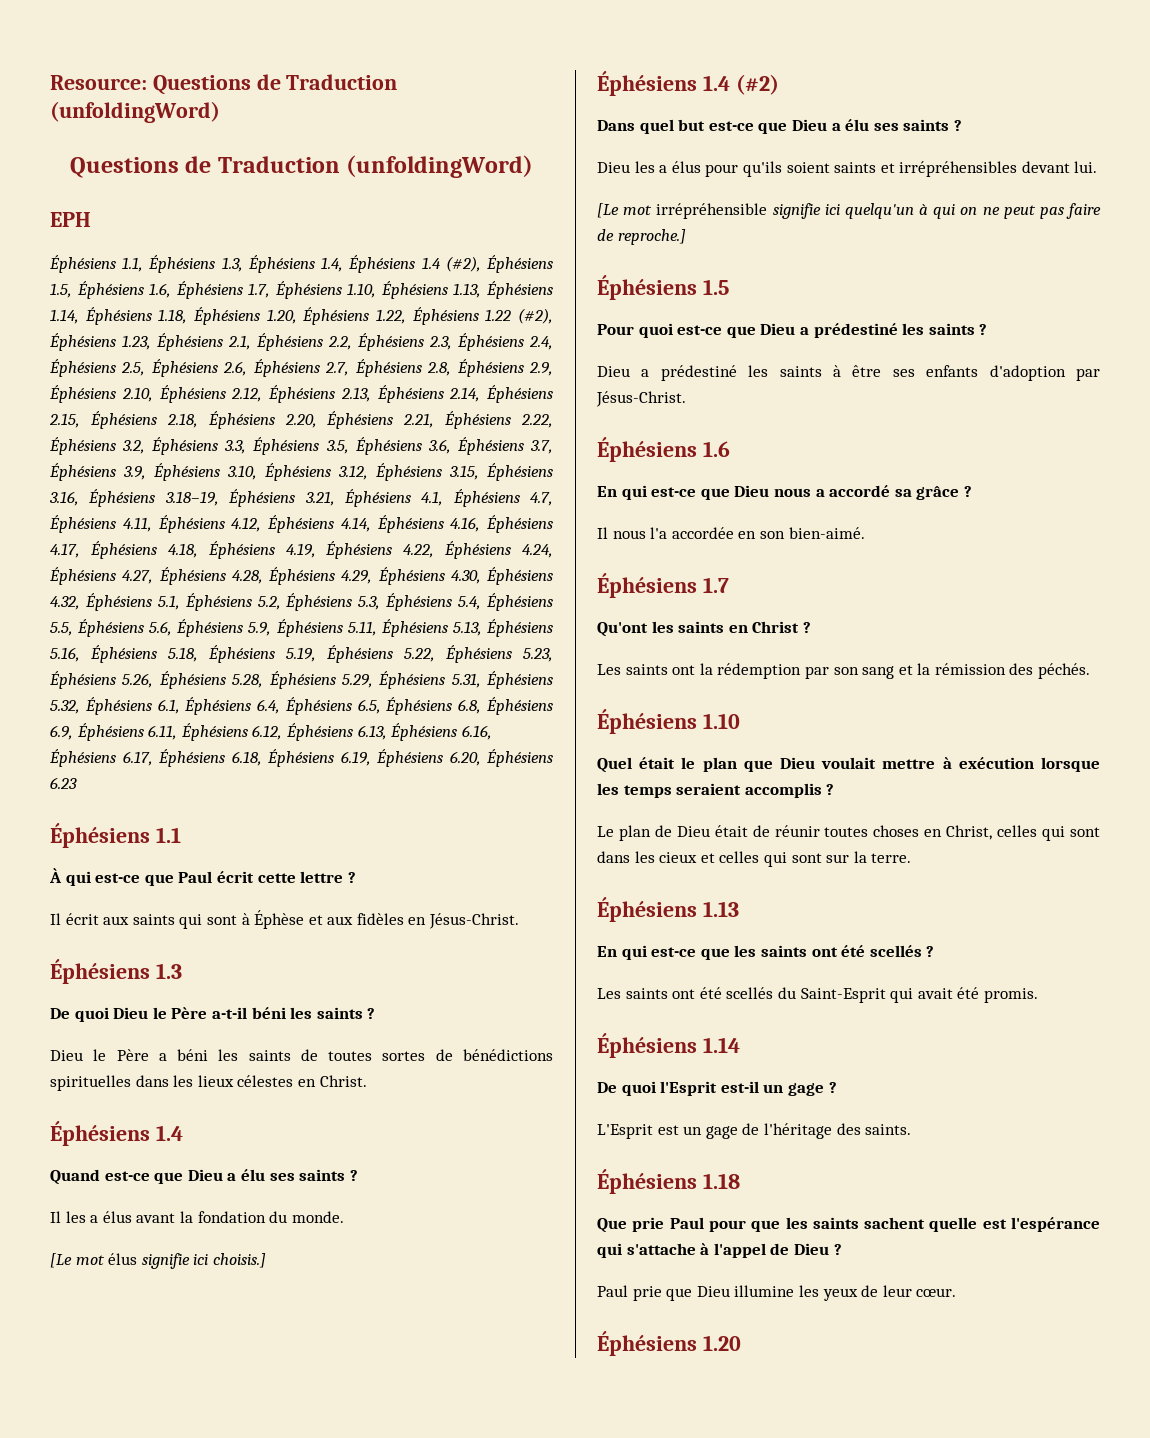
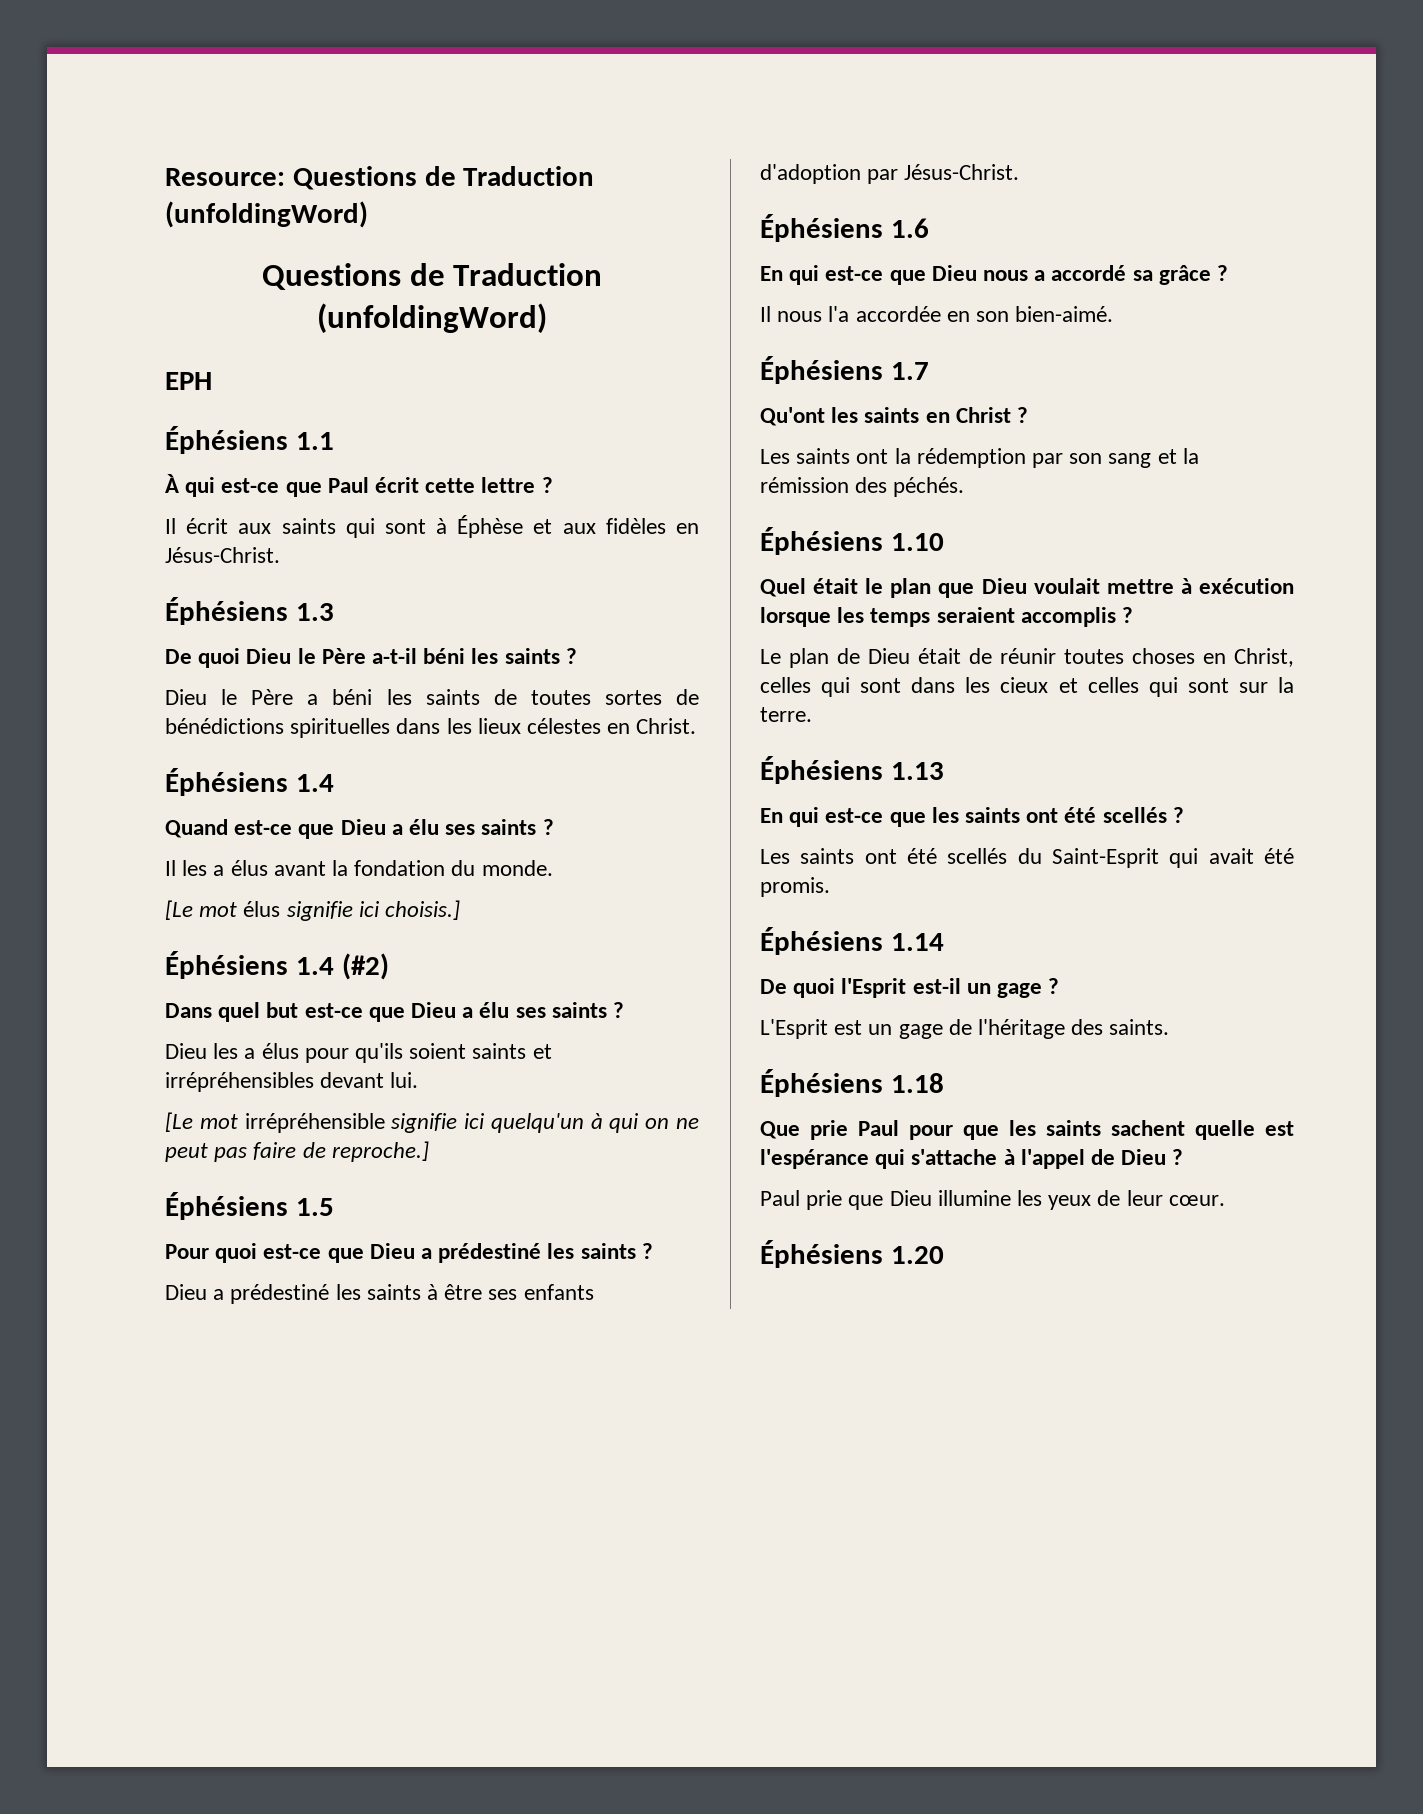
- Éphésiens 1.1, Éphésiens 1.3, Éphésiens 1.4, Éphésiens 1.4 (#2), Éphésiens 1.5, Éphésiens 1.6, Éphésiens 1.7, Éphésiens 1.10, Éphésiens 1.13, Éphésiens 1.14, Éphésiens 1.18, Éphésiens 1.20, Éphésiens 1.22, Éphésiens 1.22 (#2), Éphésiens 1.23, Éphésiens 2.1, Éphésiens 2.2, Éphésiens 2.3, Éphésiens 2.4, Éphésiens 2.5, Éphésiens 2.6, Éphésiens 2.7, Éphésiens 2.8, Éphésiens 2.9, Éphésiens 2.10, Éphésiens 2.12, Éphésiens 2.13, Éphésiens 2.14, Éphésiens 2.15, Éphésiens 2.18, Éphésiens 2.20, Éphésiens 2.21, Éphésiens 2.22, Éphésiens 3.2, Éphésiens 3.3, Éphésiens 3.5, Éphésiens 3.6, Éphésiens 3.7, Éphésiens 3.9, Éphésiens 3.10, Éphésiens 3.12, Éphésiens 3.15, Éphésiens 3.16, Éphésiens 3.18–19, Éphésiens 3.21, Éphésiens 4.1, Éphésiens 4.7, Éphésiens 4.11, Éphésiens 4.12, Éphésiens 4.14, Éphésiens 4.16, Éphésiens 4.17, Éphésiens 4.18, Éphésiens 4.19, Éphésiens 4.22, Éphésiens 4.24, Éphésiens 4.27, Éphésiens 4.28, Éphésiens 4.29, Éphésiens 4.30, Éphésiens 4.32, Éphésiens 5.1, Éphésiens 5.2, Éphésiens 5.3, Éphésiens 5.4, Éphésiens 5.5, Éphésiens 5.6, Éphésiens 5.9, Éphésiens 5.11, Éphésiens 5.13, Éphésiens 5.16, Éphésiens 5.18, Éphésiens 5.19, Éphésiens 5.22, Éphésiens 5.23, Éphésiens 5.26, Éphésiens 5.28, Éphésiens 5.29, Éphésiens 5.31, Éphésiens 5.32, Éphésiens 6.1, Éphésiens 6.4, Éphésiens 6.5, Éphésiens 6.8, Éphésiens 6.9, Éphésiens 6.11, Éphésiens 6.12, Éphésiens 6.13, Éphésiens 6.16, Éphésiens 6.17, Éphésiens 6.18, Éphésiens 6.19, Éphésiens 6.20, Éphésiens 6.23

